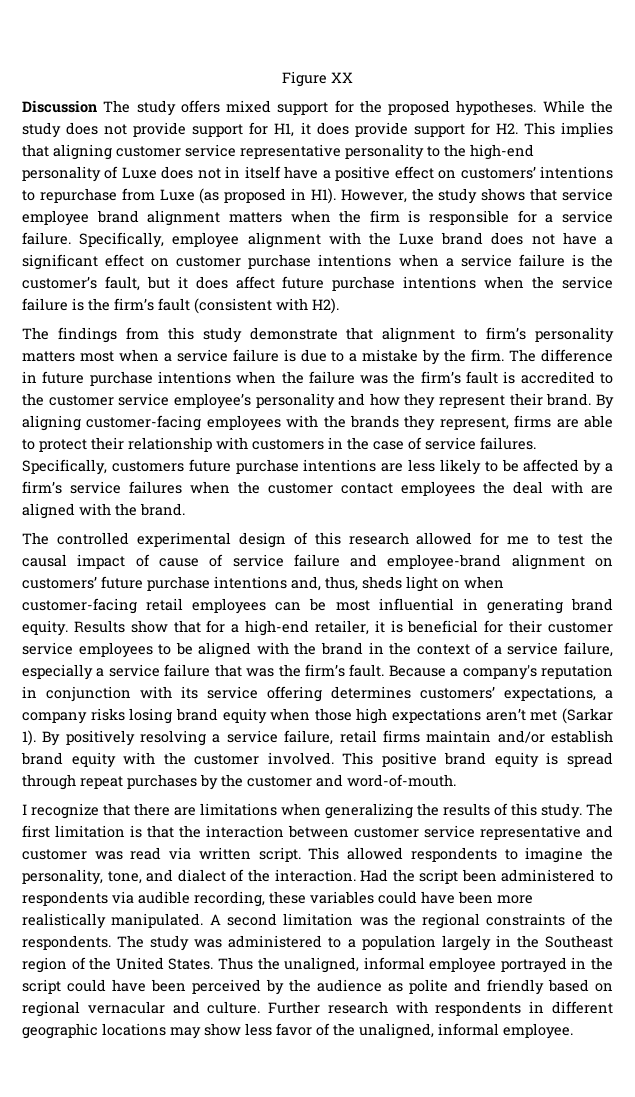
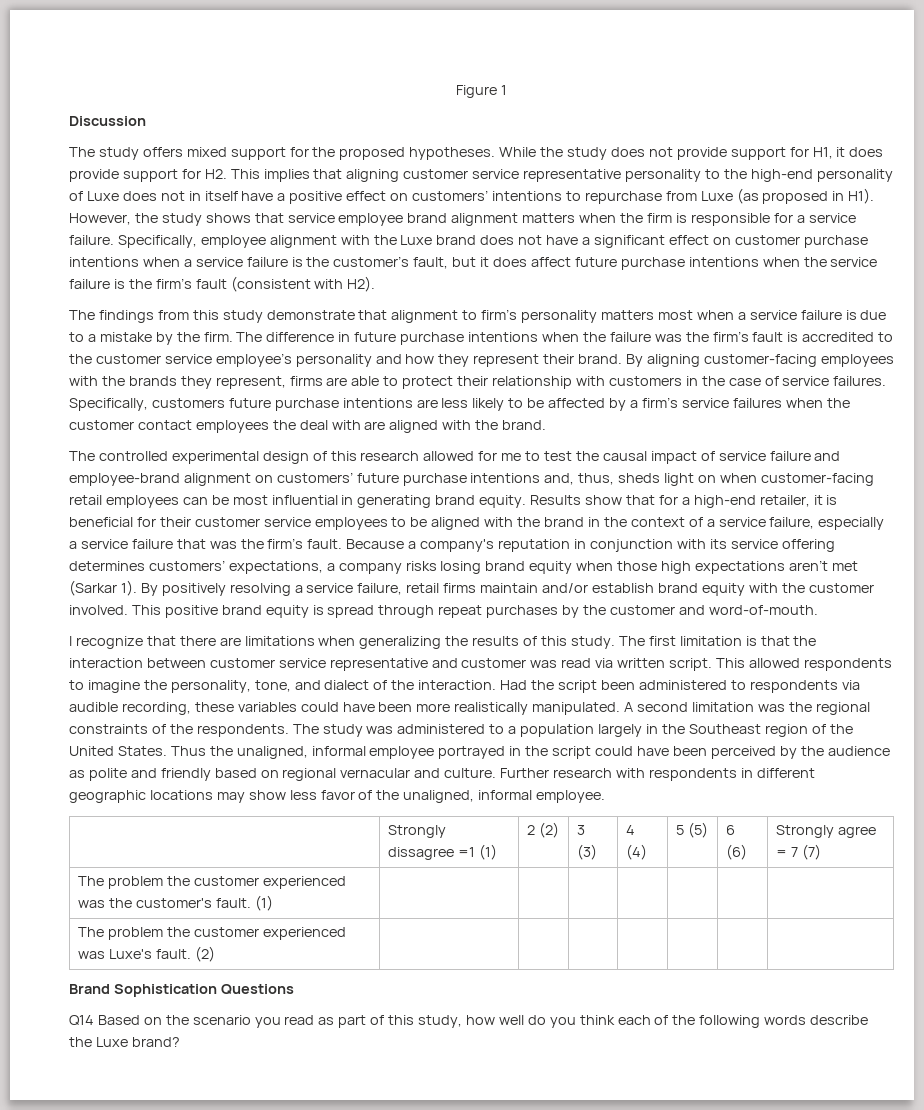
- Figure XX
+ Figure 1
- Discussion The study offers mixed support for the proposed hypotheses.
+ Discussion
+ The study offers mixed support for the proposed hypotheses.
- The controlled experimental design of this research allowed for me to test the causal impact of cause of service failure and employee-brand alignment on customers’ future purchase intentions and, thus, sheds light on when customer-facing retail employees can be most influential in generating brand equity.
+ The controlled experimental design of this research allowed for me to test the causal impact of service failure and employee-brand alignment on customers’ future purchase intentions and, thus, sheds light on when customer-facing retail employees can be most influential in generating brand equity.
+ | Strongly dissagree =1 (1) | 2 (2) | 3 (3) | 4 (4) | 5 (5) | 6 (6) | Strongly agree = 7 (7)
+ The problem the customer experienced was the customer's fault. (1) | | | | | | |
+ The problem the customer experienced was Luxe's fault. (2) | | | | | | |
+ Brand Sophistication Questions
+ Q14 Based on the scenario you read as part of this study, how well do you think each of the following words describe the Luxe brand?

